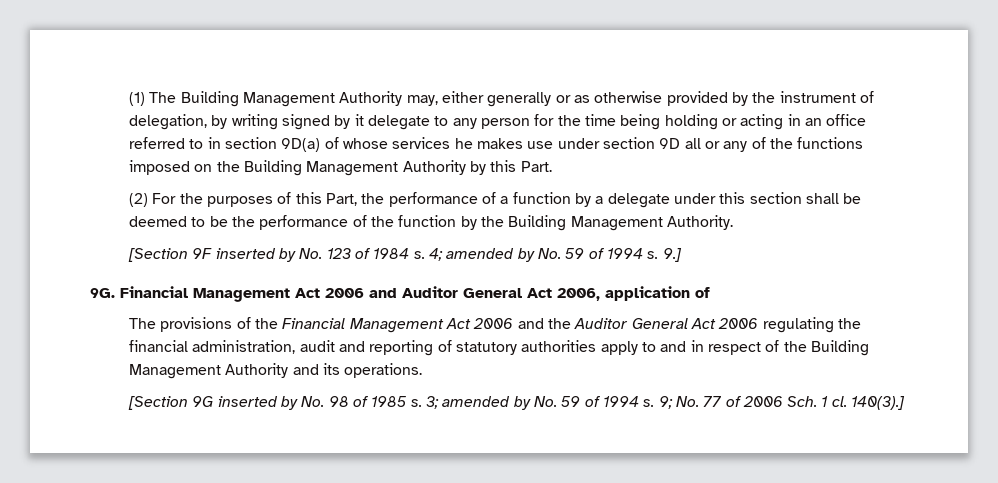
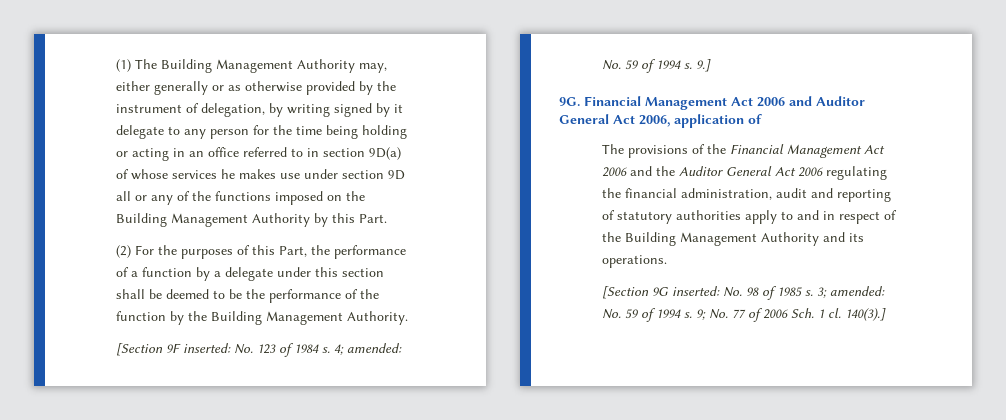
- [Section 9F inserted by No. 123 of 1984 s.
+ [Section 9F inserted: No. 123 of 1984 s.
- 4; amended by No. 59 of 1994 s.
+ 4; amended: No. 59 of 1994 s.
- [Section 9G inserted by No. 98 of 1985 s.
+ [Section 9G inserted: No. 98 of 1985 s.
- 3; amended by No. 59 of 1994 s.
+ 3; amended: No. 59 of 1994 s.

